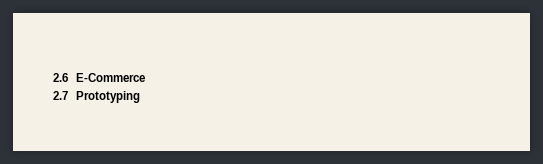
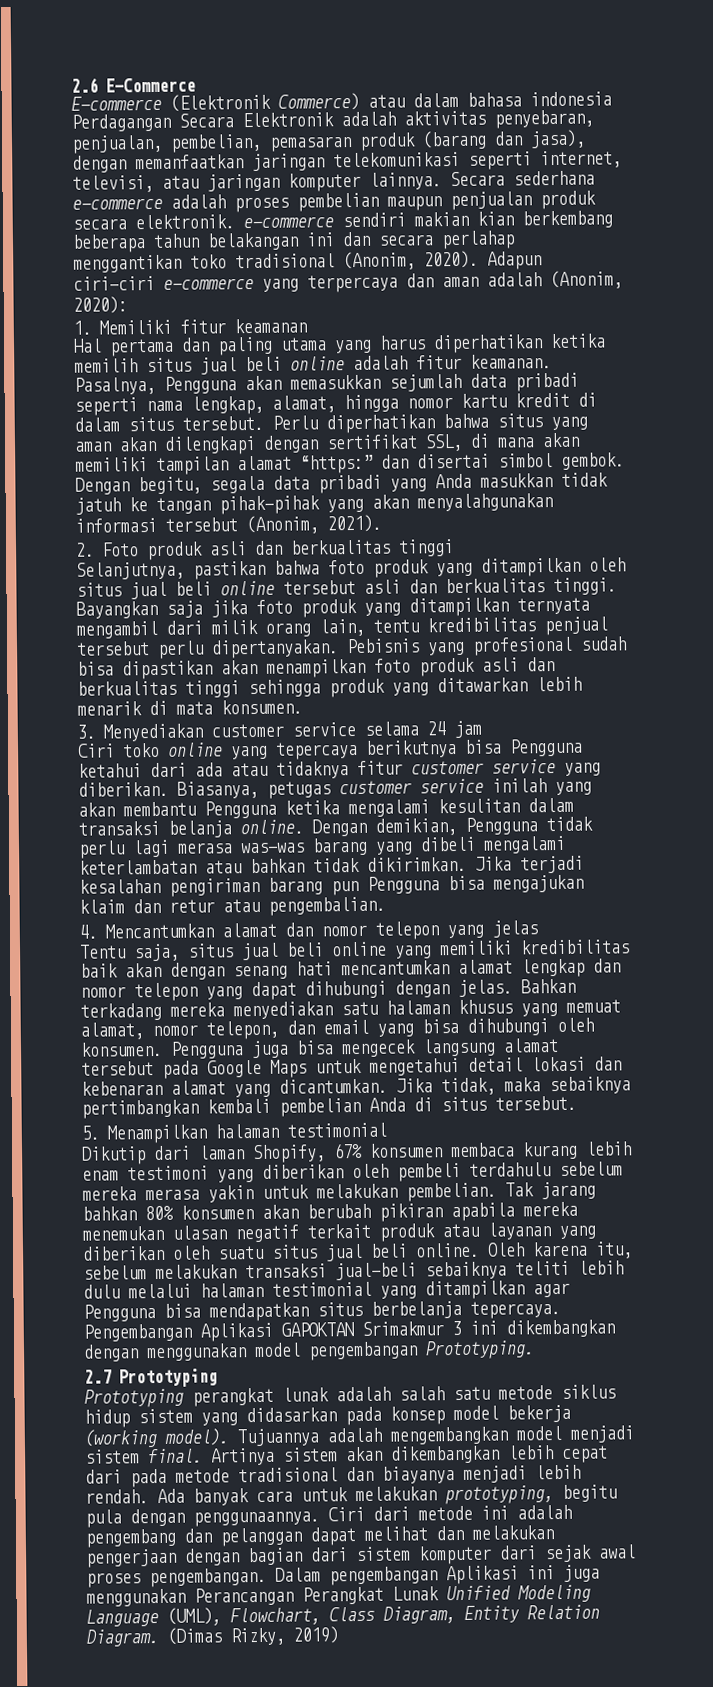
+ E-commerce (Elektronik Commerce) atau dalam bahasa indonesia Perdagangan Secara Elektronik adalah aktivitas penyebaran, penjualan, pembelian, pemasaran produk (barang dan jasa), dengan memanfaatkan jaringan telekomunikasi seperti internet, televisi, atau jaringan komputer lainnya. Secara sederhana e-commerce adalah proses pembelian maupun penjualan produk secara elektronik. e-commerce sendiri makian kian berkembang beberapa tahun belakangan ini dan secara perlahap menggantikan toko tradisional (Anonim, 2020). Adapun ciri-ciri e-commerce yang terpercaya dan aman adalah (Anonim, 2020):
+ 1. Memiliki fitur keamanan
+ Hal pertama dan paling utama yang harus diperhatikan ketika memilih situs jual beli online adalah fitur keamanan. Pasalnya, Pengguna akan memasukkan sejumlah data pribadi seperti nama lengkap, alamat, hingga nomor kartu kredit di dalam situs tersebut. Perlu diperhatikan bahwa situs yang aman akan dilengkapi dengan sertifikat SSL, di mana akan memiliki tampilan alamat “https:” dan disertai simbol gembok. Dengan begitu, segala data pribadi yang Anda masukkan tidak jatuh ke tangan pihak-pihak yang akan menyalahgunakan informasi tersebut (Anonim, 2021).
+ 2. Foto produk asli dan berkualitas tinggi
+ Selanjutnya, pastikan bahwa foto produk yang ditampilkan oleh situs jual beli online tersebut asli dan berkualitas tinggi. Bayangkan saja jika foto produk yang ditampilkan ternyata mengambil dari milik orang lain, tentu kredibilitas penjual tersebut perlu dipertanyakan. Pebisnis yang profesional sudah bisa dipastikan akan menampilkan foto produk asli dan berkualitas tinggi sehingga produk yang ditawarkan lebih menarik di mata konsumen.
+ 3. Menyediakan customer service selama 24 jam
+ Ciri toko online yang tepercaya berikutnya bisa Pengguna ketahui dari ada atau tidaknya fitur customer service yang diberikan. Biasanya, petugas customer service inilah yang akan membantu Pengguna ketika mengalami kesulitan dalam transaksi belanja online. Dengan demikian, Pengguna tidak perlu lagi merasa was-was barang yang dibeli mengalami keterlambatan atau bahkan tidak dikirimkan. Jika terjadi kesalahan pengiriman barang pun Pengguna bisa mengajukan klaim dan retur atau pengembalian.
+ 4. Mencantumkan alamat dan nomor telepon yang jelas
+ Tentu saja, situs jual beli online yang memiliki kredibilitas baik akan dengan senang hati mencantumkan alamat lengkap dan nomor telepon yang dapat dihubungi dengan jelas. Bahkan terkadang mereka menyediakan satu halaman khusus yang memuat alamat, nomor telepon, dan email yang bisa dihubungi oleh konsumen. Pengguna juga bisa mengecek langsung alamat tersebut pada Google Maps untuk mengetahui detail lokasi dan kebenaran alamat yang dicantumkan. Jika tidak, maka sebaiknya pertimbangkan kembali pembelian Anda di situs tersebut.
+ 5. Menampilkan halaman testimonial
+ Dikutip dari laman Shopify, 67% konsumen membaca kurang lebih enam testimoni yang diberikan oleh pembeli terdahulu sebelum mereka merasa yakin untuk melakukan pembelian. Tak jarang bahkan 80% konsumen akan berubah pikiran apabila mereka menemukan ulasan negatif terkait produk atau layanan yang diberikan oleh suatu situs jual beli online. Oleh karena itu, sebelum melakukan transaksi jual-beli sebaiknya teliti lebih dulu melalui halaman testimonial yang ditampilkan agar Pengguna bisa mendapatkan situs berbelanja tepercaya. Pengembangan Aplikasi GAPOKTAN Srimakmur 3 ini dikembangkan dengan menggunakan model pengembangan Prototyping.
  2.7 Prototyping
+ Prototyping perangkat lunak adalah salah satu metode siklus hidup sistem yang didasarkan pada konsep model bekerja (working model). Tujuannya adalah mengembangkan model menjadi sistem final. Artinya sistem akan dikembangkan lebih cepat dari pada metode tradisional dan biayanya menjadi lebih rendah. Ada banyak cara untuk melakukan prototyping, begitu pula dengan penggunaannya. Ciri dari metode ini adalah pengembang dan pelanggan dapat melihat dan melakukan pengerjaan dengan bagian dari sistem komputer dari sejak awal proses pengembangan. Dalam pengembangan Aplikasi ini juga menggunakan Perancangan Perangkat Lunak Unified Modeling Language (UML), Flowchart, Class Diagram, Entity Relation Diagram. (Dimas Rizky, 2019)

